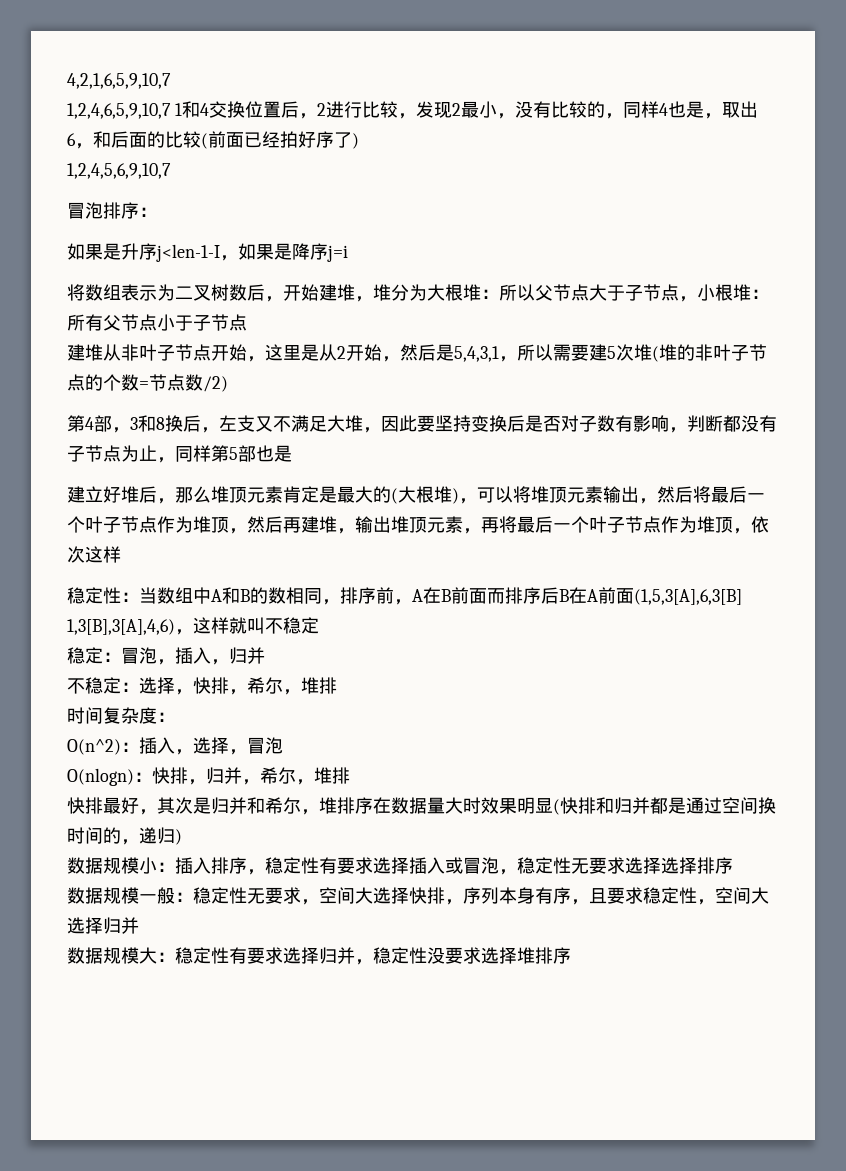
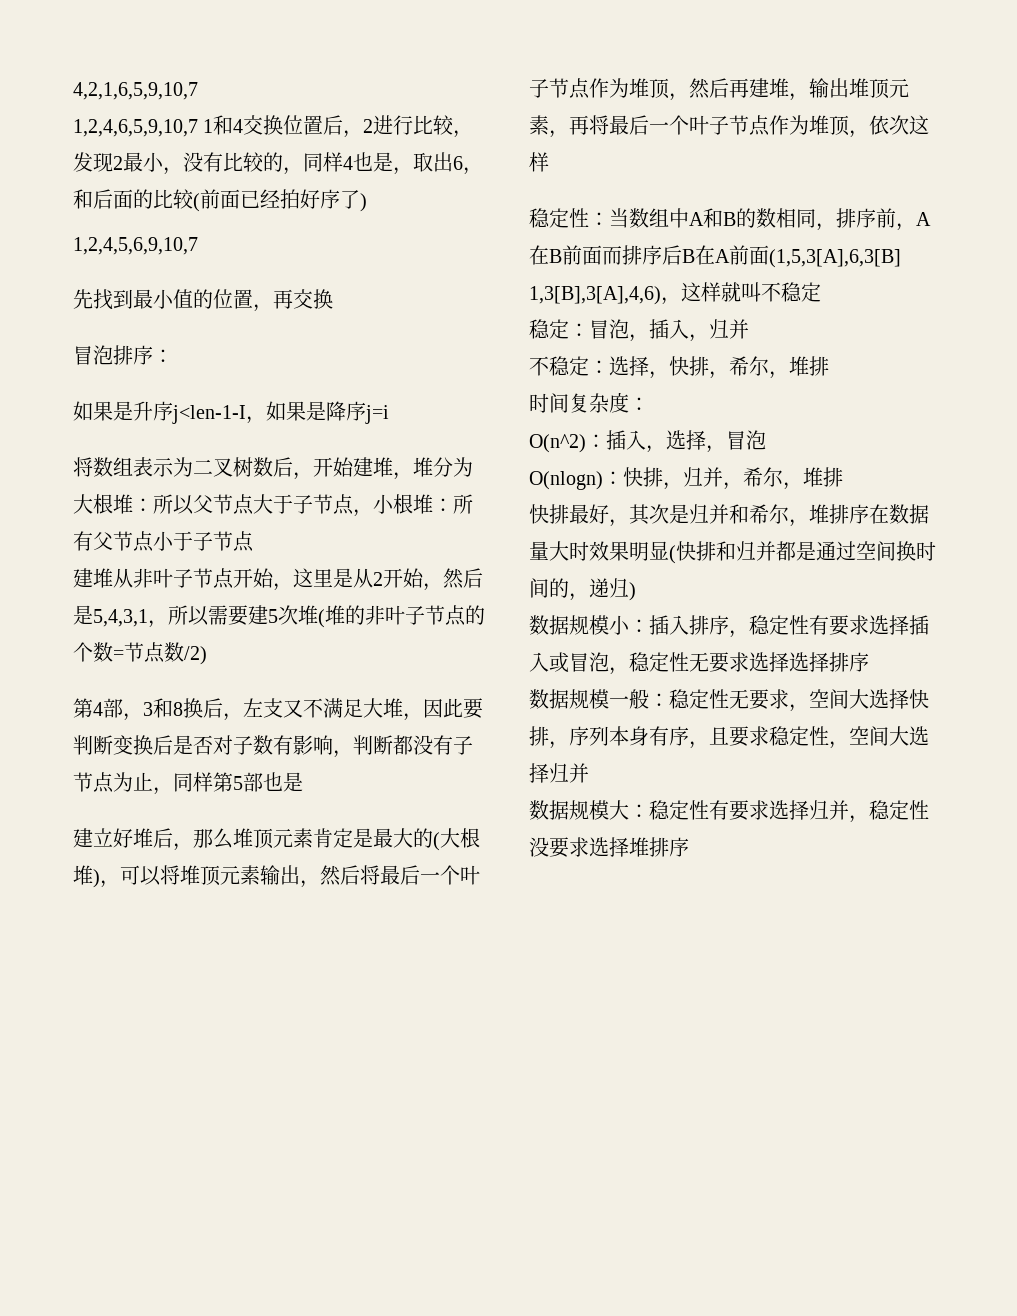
+ 先找到最小值的位置，再交换
- 第4部，3和8换后，左支又不满足大堆，因此要坚持变换后是否对子数有影响，判断都没有子节点为止，同样第5部也是
+ 第4部，3和8换后，左支又不满足大堆，因此要判断变换后是否对子数有影响，判断都没有子节点为止，同样第5部也是

